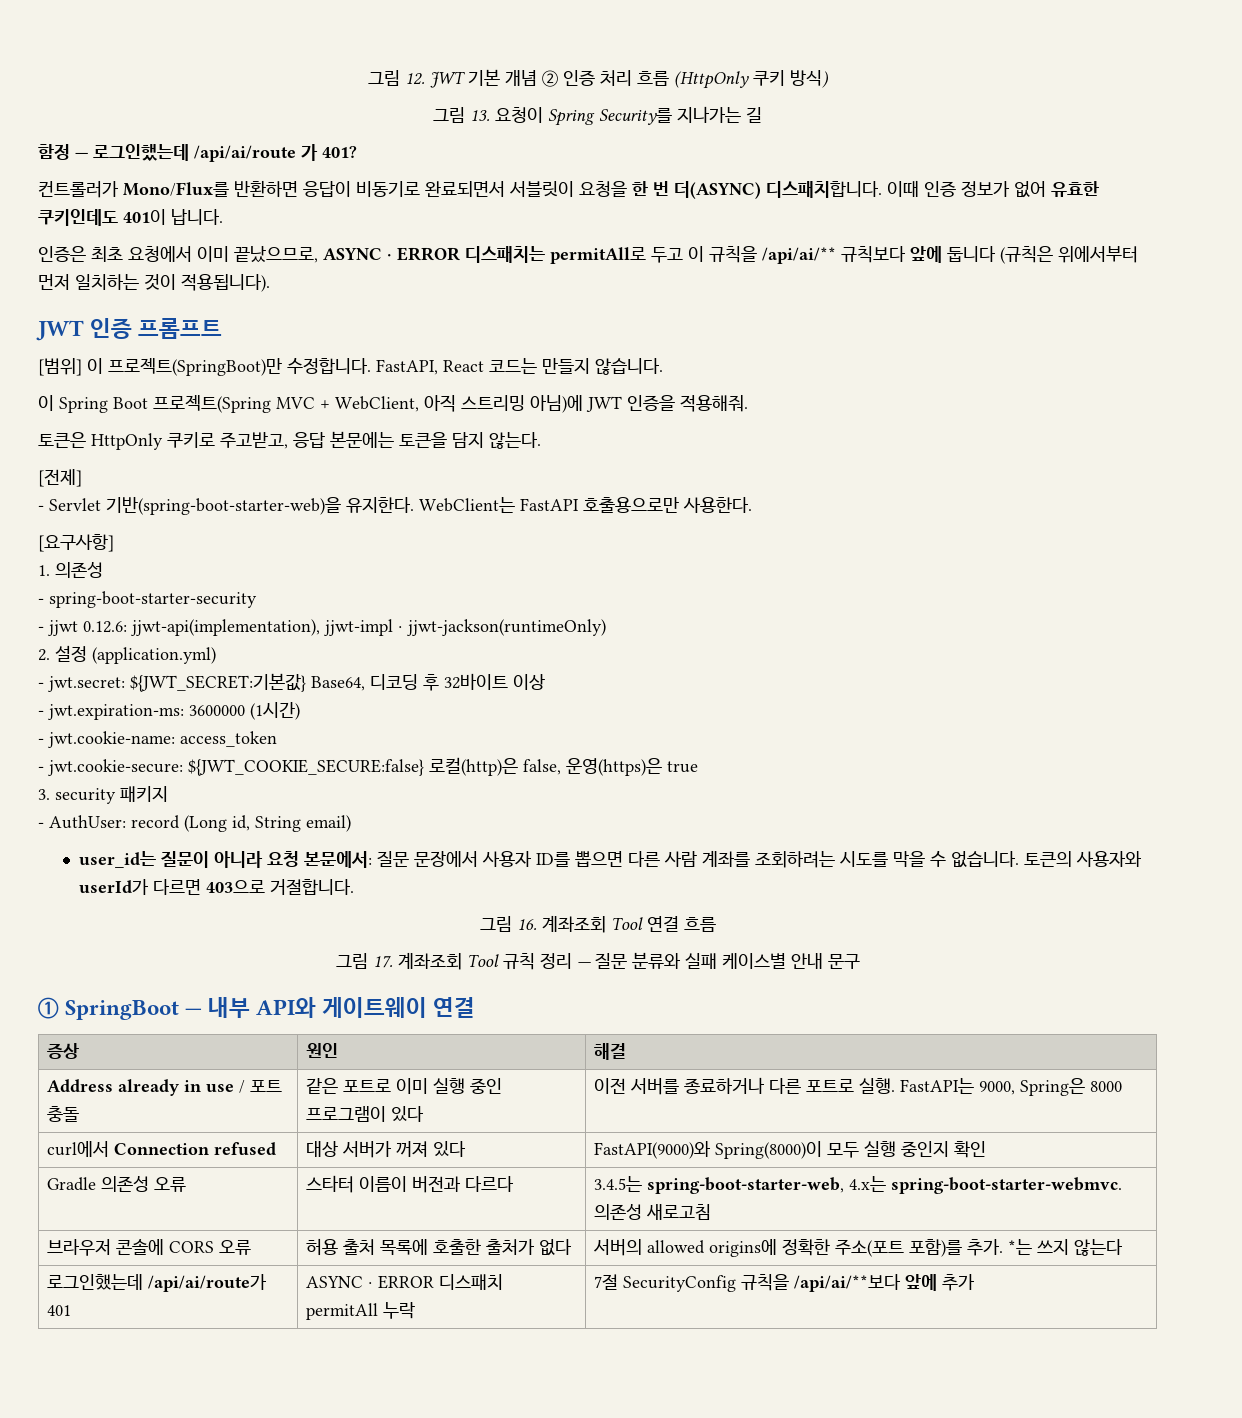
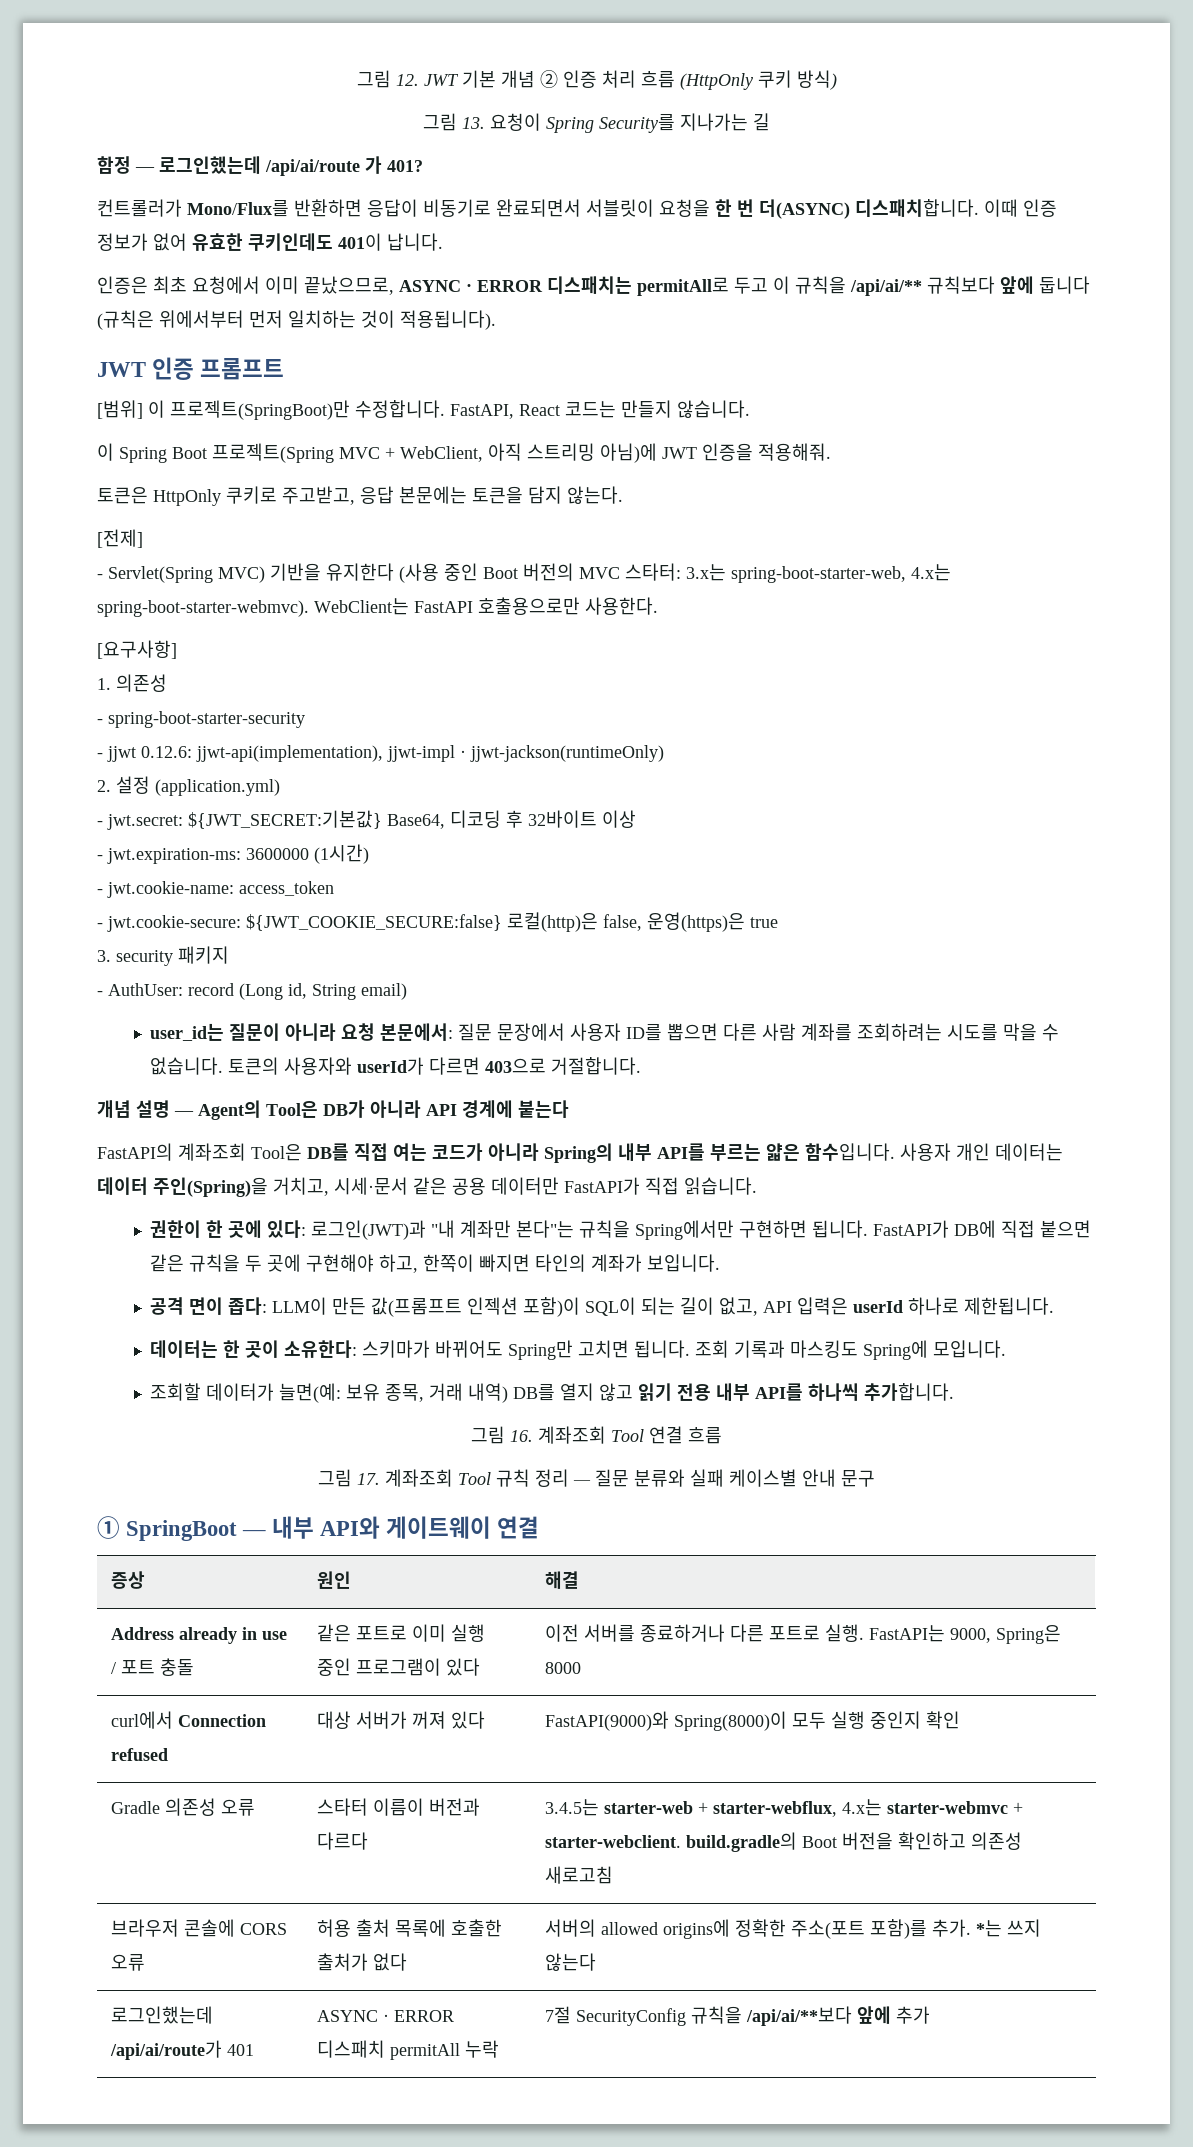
- - Servlet 기반(spring-boot-starter-web)을 유지한다.
+ - Servlet(Spring MVC) 기반을 유지한다 (사용 중인 Boot 버전의 MVC 스타터: 3.x는 spring-boot-starter-web, 4.x는 spring-boot-starter-webmvc).
+ 개념 설명 — Agent의 Tool은 DB가 아니라 API 경계에 붙는다
+ FastAPI의 계좌조회 Tool은 DB를 직접 여는 코드가 아니라 Spring의 내부 API를 부르는 얇은 함수입니다. 사용자 개인 데이터는 데이터 주인(Spring)을 거치고, 시세·문서 같은 공용 데이터만 FastAPI가 직접 읽습니다.
+ 권한이 한 곳에 있다: 로그인(JWT)과 "내 계좌만 본다"는 규칙을 Spring에서만 구현하면 됩니다. FastAPI가 DB에 직접 붙으면 같은 규칙을 두 곳에 구현해야 하고, 한쪽이 빠지면 타인의 계좌가 보입니다.
+ 공격 면이 좁다: LLM이 만든 값(프롬프트 인젝션 포함)이 SQL이 되는 길이 없고, API 입력은 userId 하나로 제한됩니다.
+ 데이터는 한 곳이 소유한다: 스키마가 바뀌어도 Spring만 고치면 됩니다. 조회 기록과 마스킹도 Spring에 모입니다.
+ 조회할 데이터가 늘면(예: 보유 종목, 거래 내역) DB를 열지 않고 읽기 전용 내부 API를 하나씩 추가합니다.
- Gradle 의존성 오류 | 스타터 이름이 버전과 다르다 | 3.4.5는 spring-boot-starter-web, 4.x는 spring-boot-starter-webmvc. 의존성 새로고침
+ Gradle 의존성 오류 | 스타터 이름이 버전과 다르다 | 3.4.5는 starter-web + starter-webflux, 4.x는 starter-webmvc + starter-webclient. build.gradle의 Boot 버전을 확인하고 의존성 새로고침

